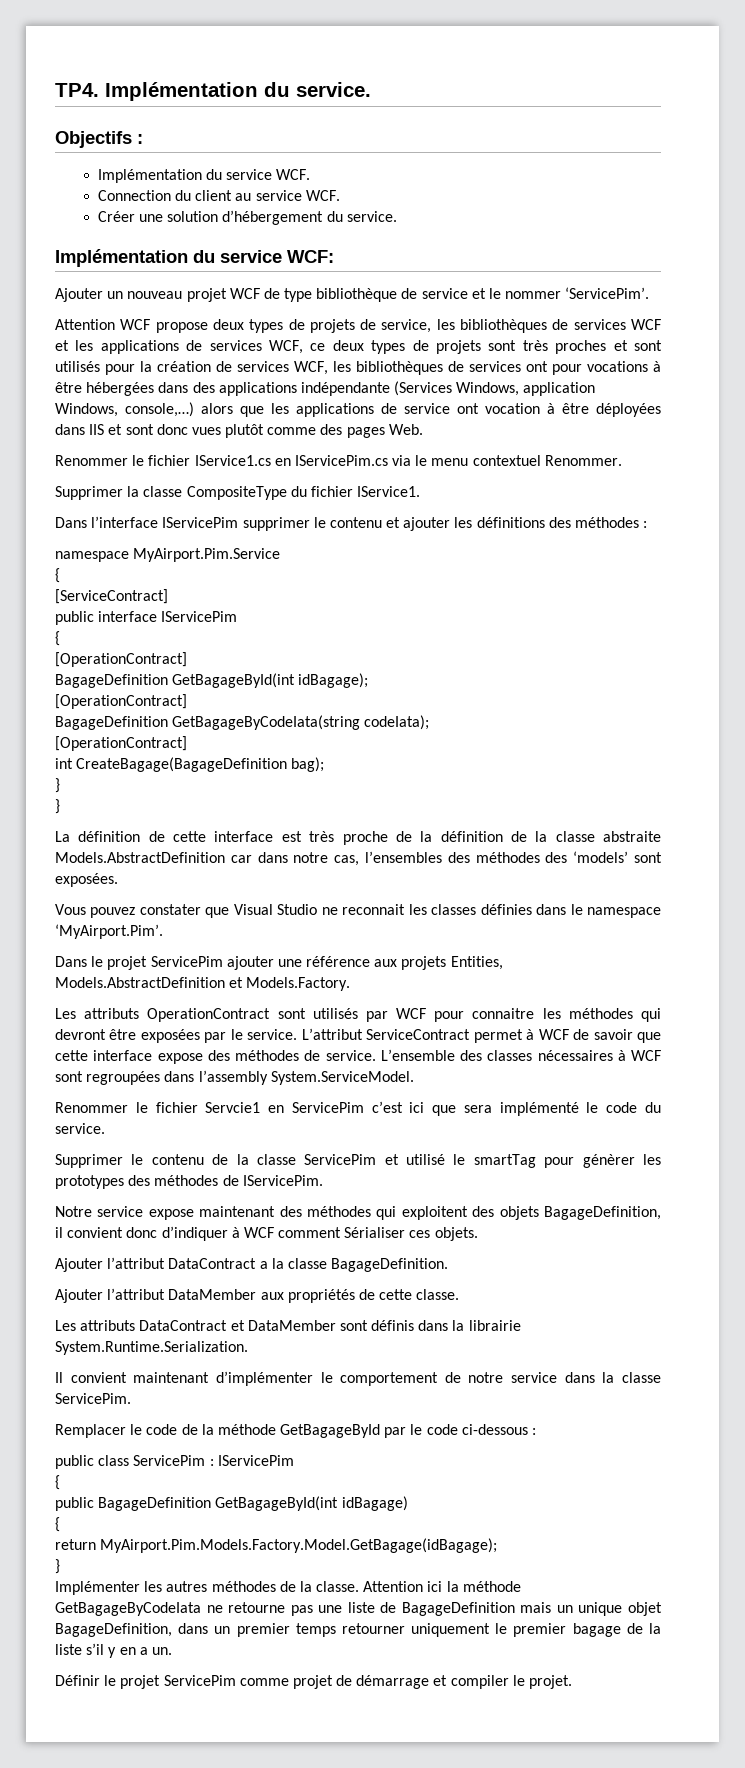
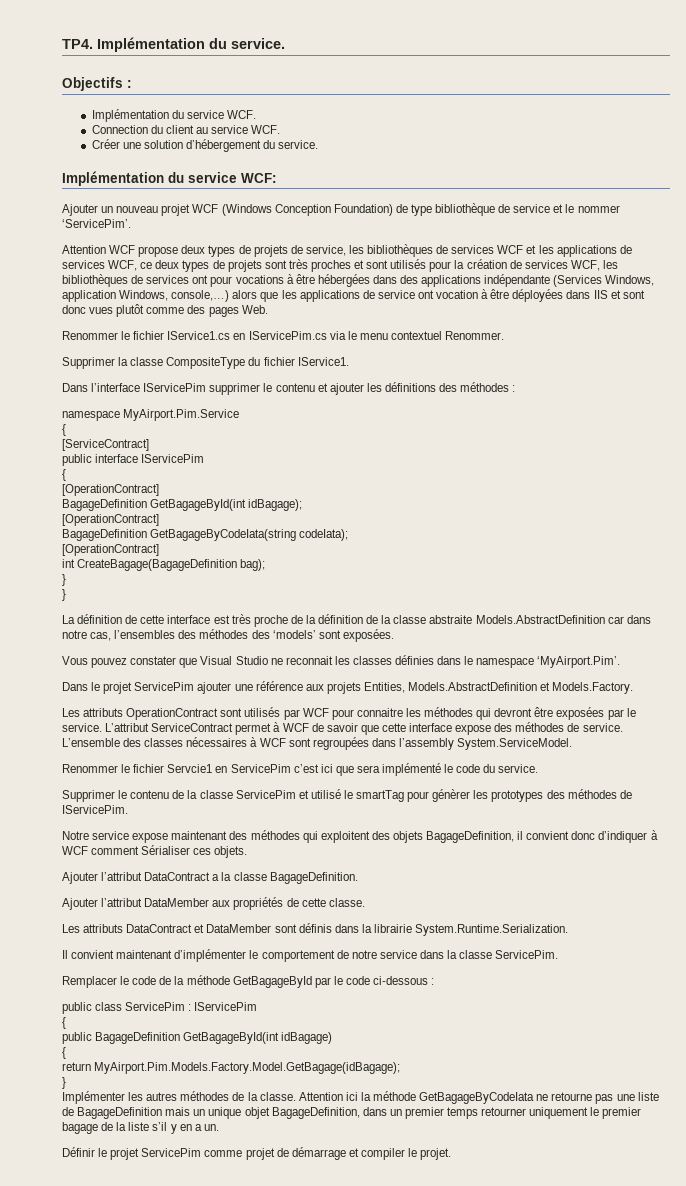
- Ajouter un nouveau projet WCF de type bibliothèque de service et le nommer ‘ServicePim’.
+ Ajouter un nouveau projet WCF (Windows Conception Foundation) de type bibliothèque de service et le nommer ‘ServicePim’.

